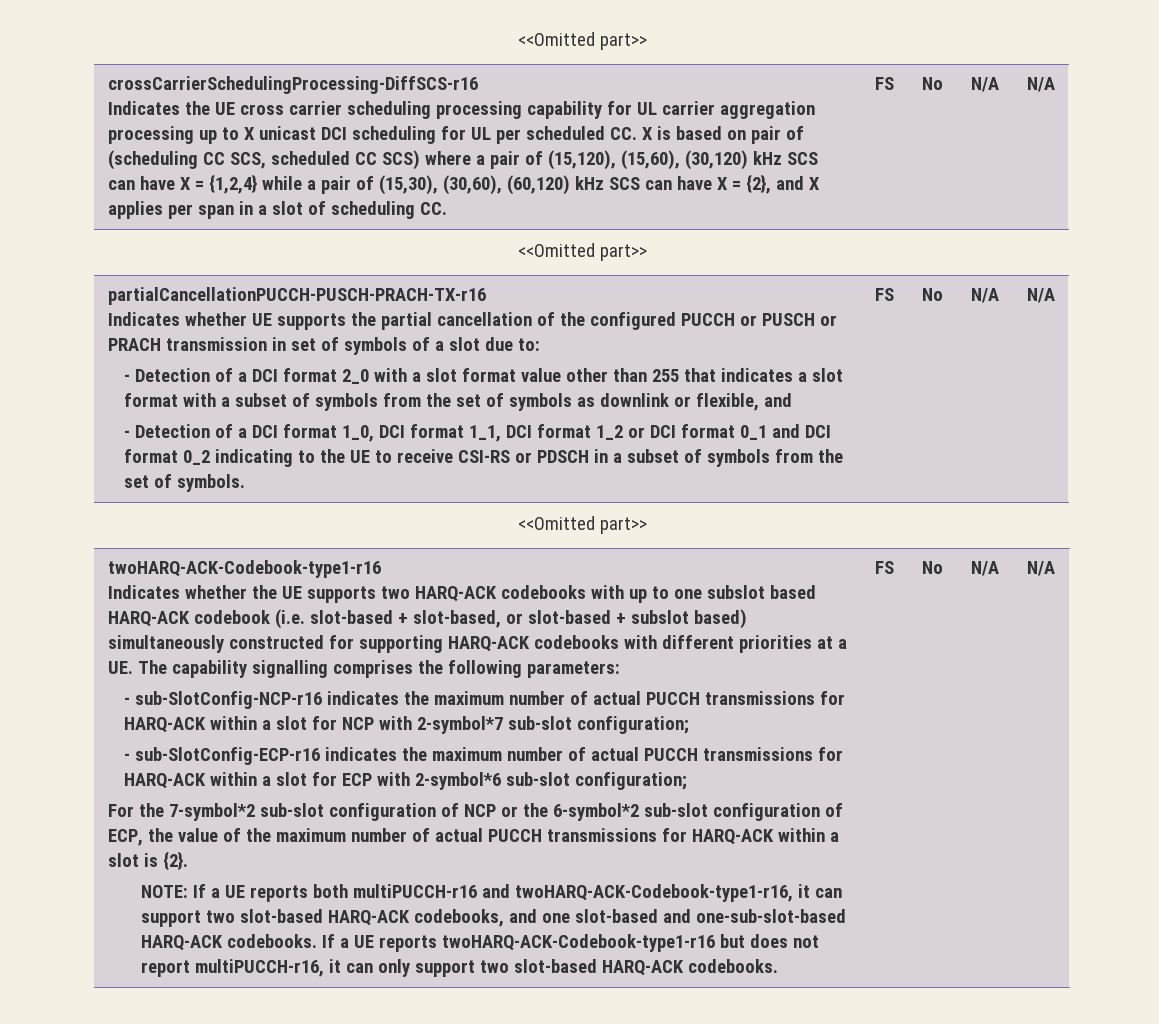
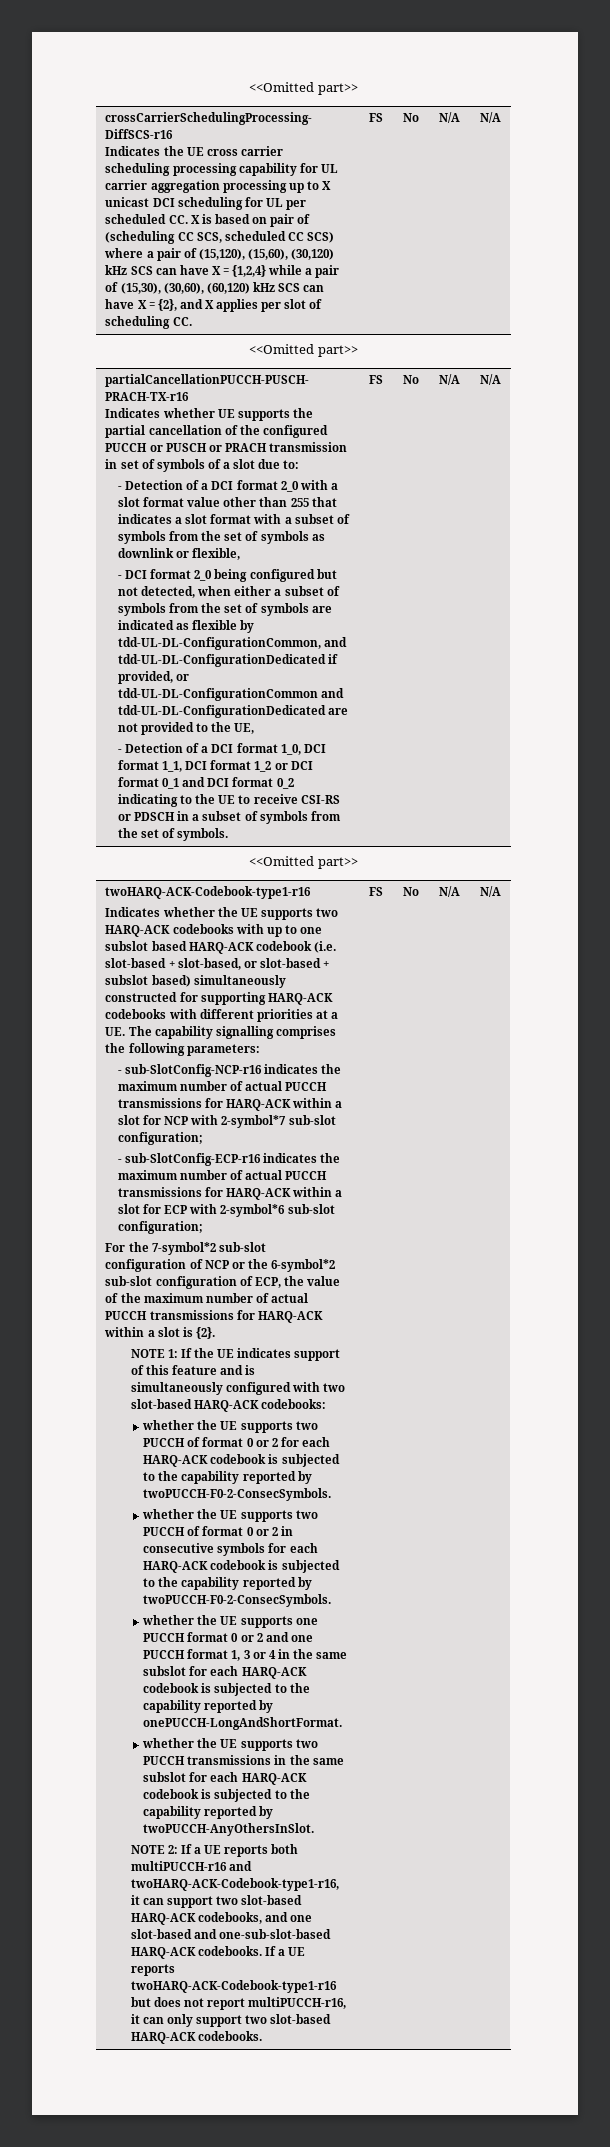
- Indicates the UE cross carrier scheduling processing capability for UL carrier aggregation processing up to X unicast DCI scheduling for UL per scheduled CC. X is based on pair of (scheduling CC SCS, scheduled CC SCS) where a pair of (15,120), (15,60), (30,120) kHz SCS can have X = {1,2,4} while a pair of (15,30), (30,60), (60,120) kHz SCS can have X = {2}, and X applies per span in a slot of scheduling CC.
+ Indicates the UE cross carrier scheduling processing capability for UL carrier aggregation processing up to X unicast DCI scheduling for UL per scheduled CC. X is based on pair of (scheduling CC SCS, scheduled CC SCS) where a pair of (15,120), (15,60), (30,120) kHz SCS can have X = {1,2,4} while a pair of (15,30), (30,60), (60,120) kHz SCS can have X = {2}, and X applies per slot of scheduling CC.
- - Detection of a DCI format 2_0 with a slot format value other than 255 that indicates a slot format with a subset of symbols from the set of symbols as downlink or flexible, and
+ - Detection of a DCI format 2_0 with a slot format value other than 255 that indicates a slot format with a subset of symbols from the set of symbols as downlink or flexible,
+ - DCI format 2_0 being configured but not detected, when either a subset of symbols from the set of symbols are indicated as flexible by tdd-UL-DL-ConfigurationCommon, and tdd-UL-DL-ConfigurationDedicated if provided, or tdd-UL-DL-ConfigurationCommon and tdd-UL-DL-ConfigurationDedicated are not provided to the UE,
- NOTE: If a UE reports both multiPUCCH-r16 and twoHARQ-ACK-Codebook-type1-r16, it can support two slot-based HARQ-ACK codebooks, and one slot-based and one-sub-slot-based HARQ-ACK codebooks.
+ NOTE 1: If the UE indicates support of this feature and is simultaneously configured with two slot-based HARQ-ACK codebooks:
+ whether the UE supports two PUCCH of format 0 or 2 for each HARQ-ACK codebook is subjected to the capability reported by twoPUCCH-F0-2-ConsecSymbols.
+ whether the UE supports two PUCCH of format 0 or 2 in consecutive symbols for each HARQ-ACK codebook is subjected to the capability reported by twoPUCCH-F0-2-ConsecSymbols.
+ whether the UE supports one PUCCH format 0 or 2 and one PUCCH format 1, 3 or 4 in the same subslot for each HARQ-ACK codebook is subjected to the capability reported by onePUCCH-LongAndShortFormat.
+ whether the UE supports two PUCCH transmissions in the same subslot for each HARQ-ACK codebook is subjected to the capability reported by twoPUCCH-AnyOthersInSlot.
+ NOTE 2: If a UE reports both multiPUCCH-r16 and twoHARQ-ACK-Codebook-type1-r16, it can support two slot-based HARQ-ACK codebooks, and one slot-based and one-sub-slot-based HARQ-ACK codebooks.

